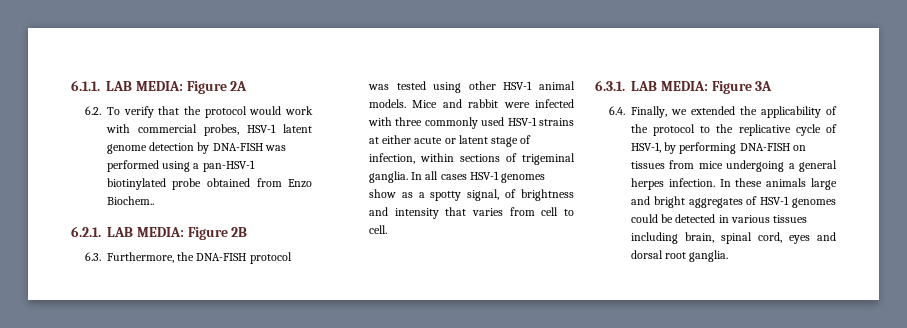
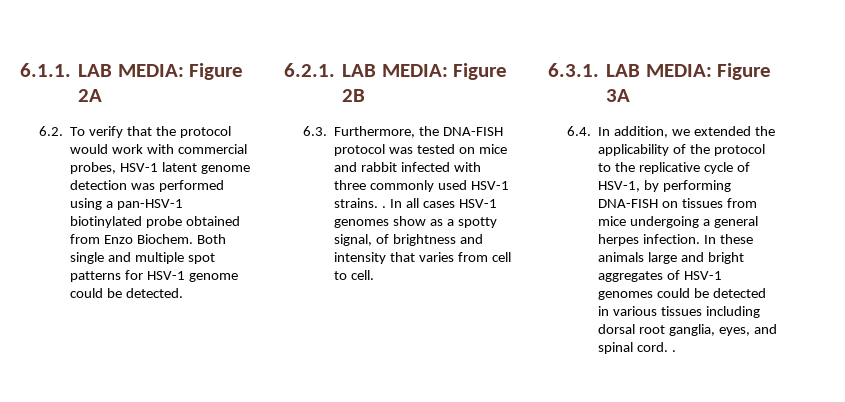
- 6.2. To verify that the protocol would work with commercial probes, HSV-1 latent genome detection by DNA-FISH was performed using a pan-HSV-1 biotinylated probe obtained from Enzo Biochem..
+ 6.2. To verify that the protocol would work with commercial probes, HSV-1 latent genome detection was performed using a pan-HSV-1 biotinylated probe obtained from Enzo Biochem. Both single and multiple spot patterns for HSV-1 genome could be detected.
- 6.3. Furthermore, the DNA-FISH protocol was tested using other HSV-1 animal models. Mice and rabbit were infected with three commonly used HSV-1 strains at either acute or latent stage of infection, within sections of trigeminal ganglia.
+ 6.3. Furthermore, the DNA-FISH protocol was tested on mice and rabbit infected with three commonly used HSV-1 strains. .
- 6.4. Finally, we extended the applicability of the protocol to the replicative cycle of HSV-1, by performing DNA-FISH on tissues from mice undergoing a general herpes infection.
+ 6.4. In addition, we extended the applicability of the protocol to the replicative cycle of HSV-1, by performing DNA-FISH on tissues from mice undergoing a general herpes infection.
- In these animals large and bright aggregates of HSV-1 genomes could be detected in various tissues including brain, spinal cord, eyes and dorsal root ganglia.
+ In these animals large and bright aggregates of HSV-1 genomes could be detected in various tissues including dorsal root ganglia, eyes, and spinal cord. .

